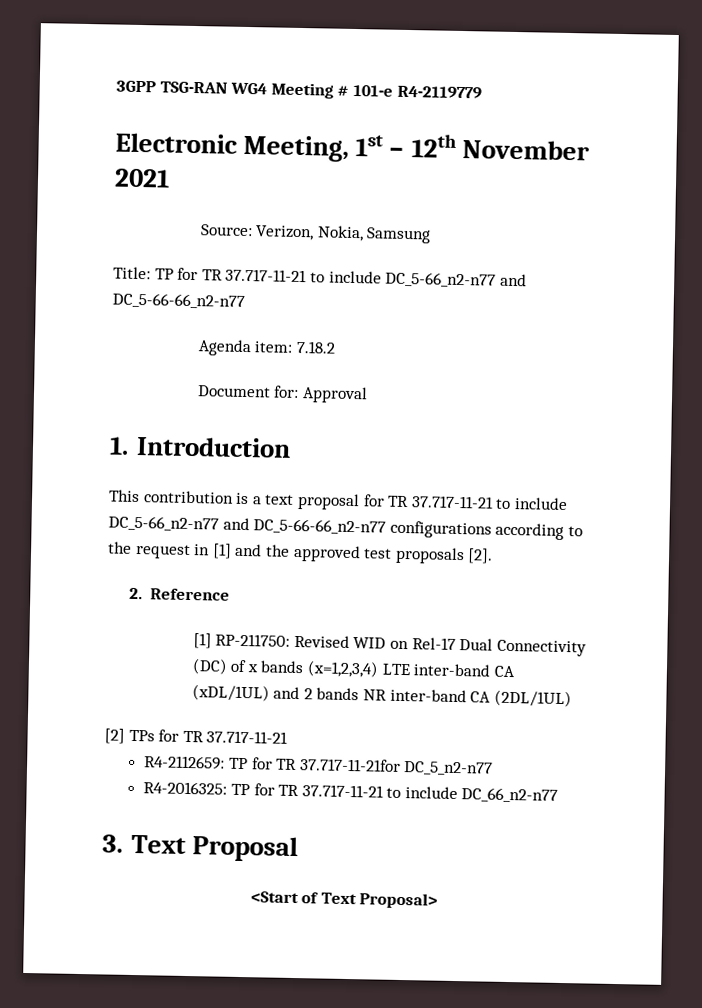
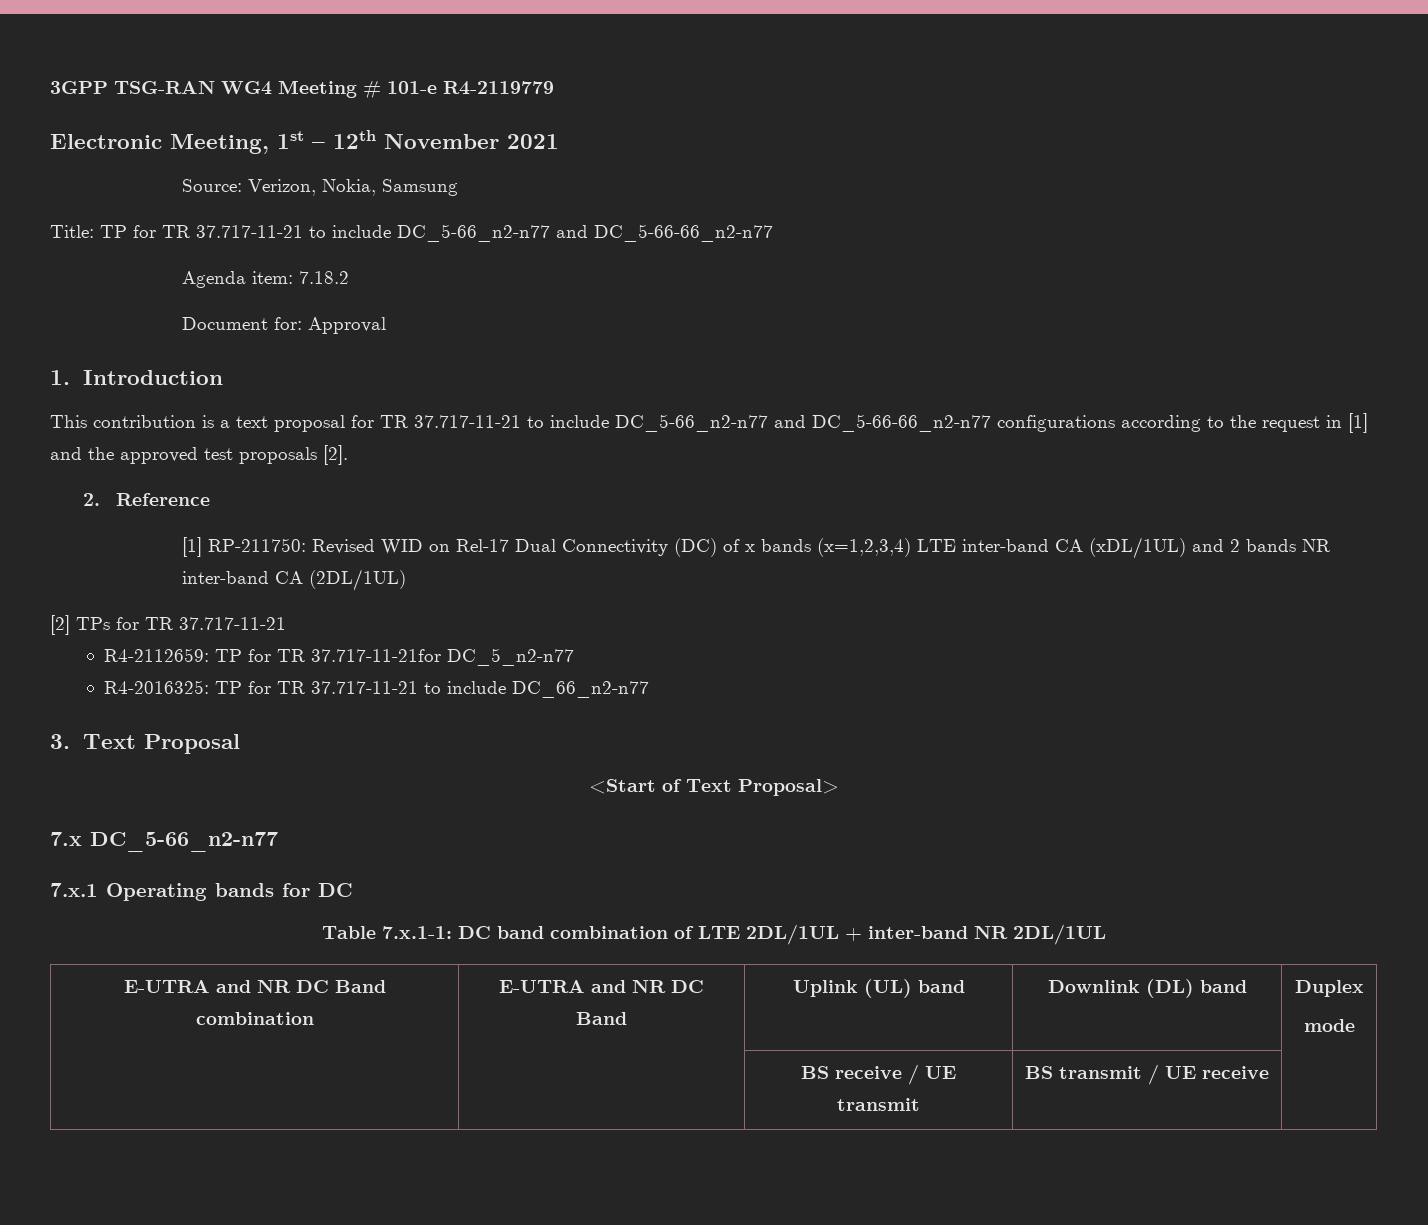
+ 7.x DC_5-66_n2-n77
+ 7.x.1 Operating bands for DC
+ Table 7.x.1-1: DC band combination of LTE 2DL/1UL + inter-band NR 2DL/1UL
+ E-UTRA and NR DC Band combination | E-UTRA and NR DC Band | Uplink (UL) band | Downlink (DL) band | Duplex
+ mode
+ | | BS receive / UE transmit | BS transmit / UE receive |

